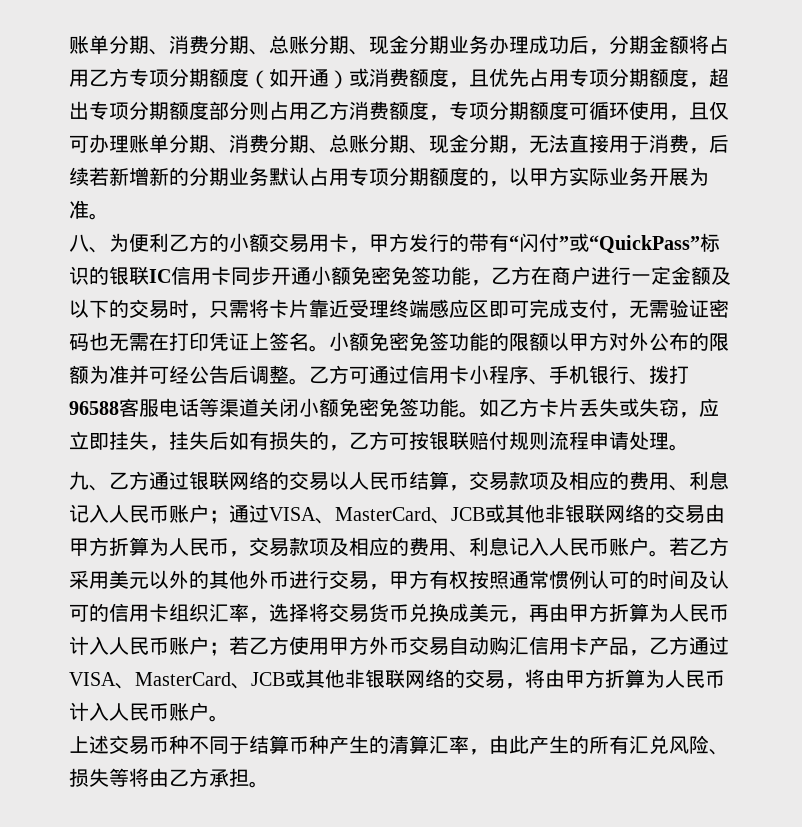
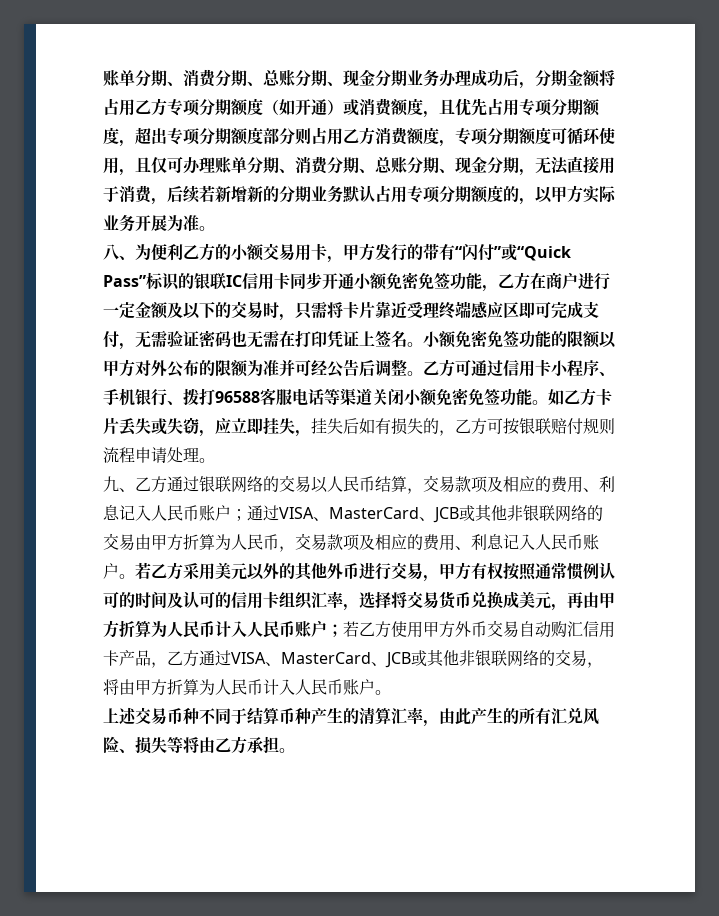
- 八、为便利乙方的小额交易用卡，甲方发行的带有“闪付”或“QuickPass”标识的银联IC信用卡同步开通小额免密免签功能，乙方在商户进行一定金额及以下的交易时，只需将卡片靠近受理终端感应区即可完成支付，无需验证密码也无需在打印凭证上签名。
+ 八、为便利乙方的小额交易用卡，甲方发行的带有“闪付”或“Quick Pass”标识的银联IC信用卡同步开通小额免密免签功能，乙方在商户进行一定金额及以下的交易时，只需将卡片靠近受理终端感应区即可完成支付，无需验证密码也无需在打印凭证上签名。

